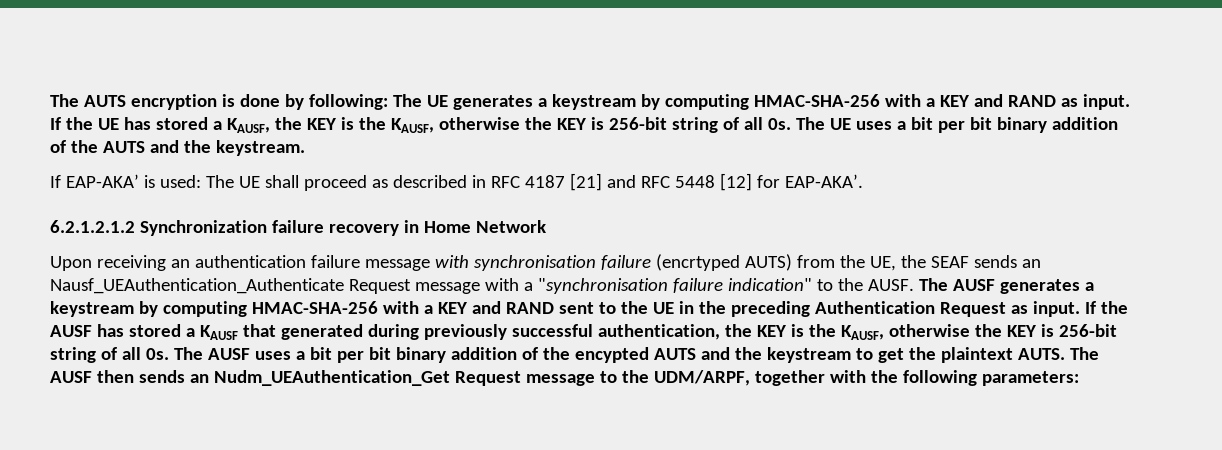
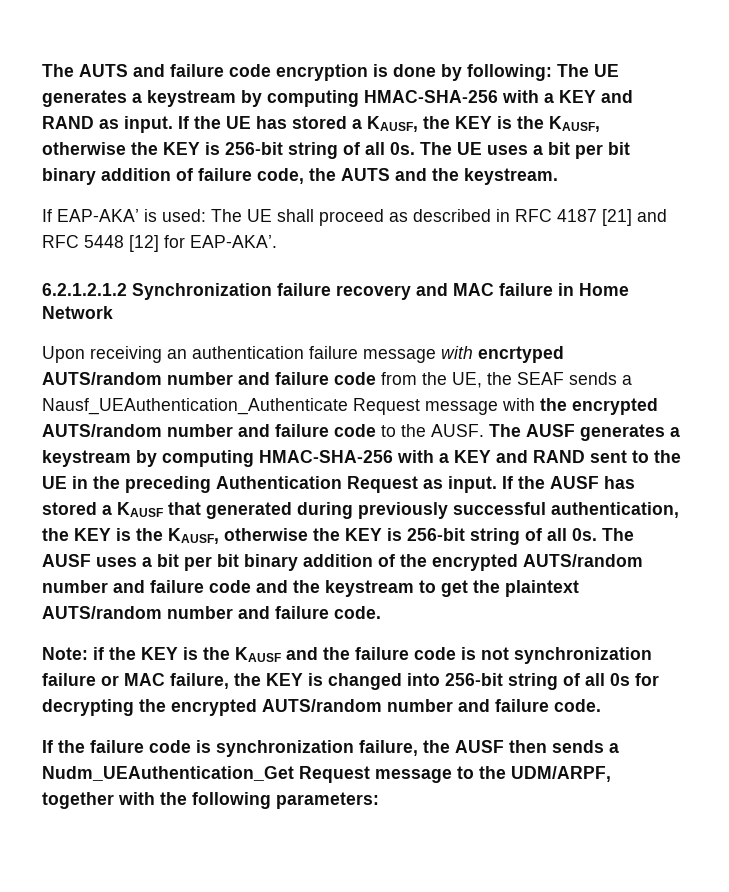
- The AUTS encryption is done by following: The UE generates a keystream by computing HMAC-SHA-256 with a KEY and RAND as input.
+ The AUTS and failure code encryption is done by following: The UE generates a keystream by computing HMAC-SHA-256 with a KEY and RAND as input.
- The UE uses a bit per bit binary addition of the AUTS and the keystream.
+ The UE uses a bit per bit binary addition of failure code, the AUTS and the keystream.
- 6.2.1.2.1.2 Synchronization failure recovery in Home Network
+ 6.2.1.2.1.2 Synchronization failure recovery and MAC failure in Home Network
- Upon receiving an authentication failure message with synchronisation failure (encrtyped AUTS) from the UE, the SEAF sends an Nausf_UEAuthentication_Authenticate Request message with a "synchronisation failure indication" to the AUSF.
+ Upon receiving an authentication failure message with encrtyped AUTS/random number and failure code from the UE, the SEAF sends a Nausf_UEAuthentication_Authenticate Request message with the encrypted AUTS/random number and failure code to the AUSF.
- The AUSF uses a bit per bit binary addition of the encypted AUTS and the keystream to get the plaintext AUTS. The AUSF then sends an Nudm_UEAuthentication_Get Request message to the UDM/ARPF, together with the following parameters:
+ The AUSF uses a bit per bit binary addition of the encrypted AUTS/random number and failure code and the keystream to get the plaintext AUTS/random number and failure code.
+ Note: if the KEY is the KAUSF and the failure code is not synchronization failure or MAC failure, the KEY is changed into 256-bit string of all 0s for decrypting the encrypted AUTS/random number and failure code.
+ If the failure code is synchronization failure, the AUSF then sends a Nudm_UEAuthentication_Get Request message to the UDM/ARPF, together with the following parameters:

